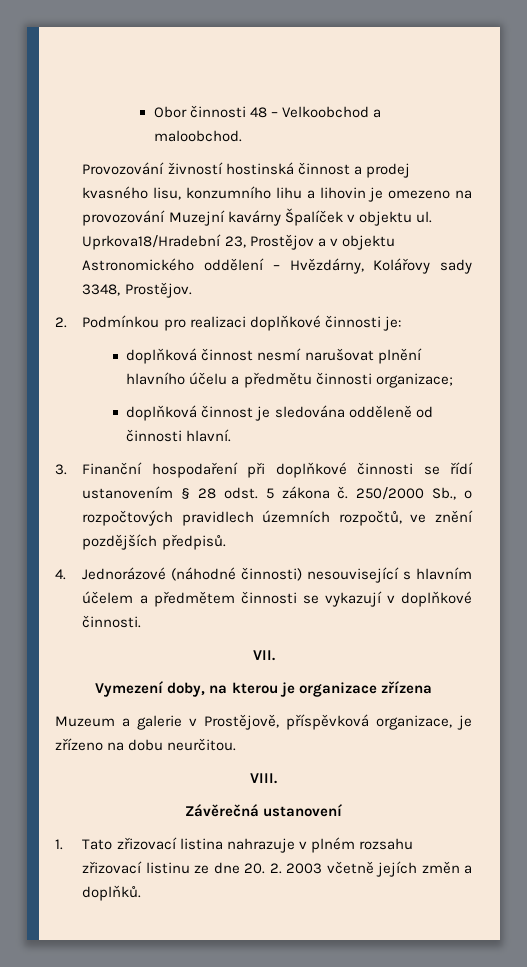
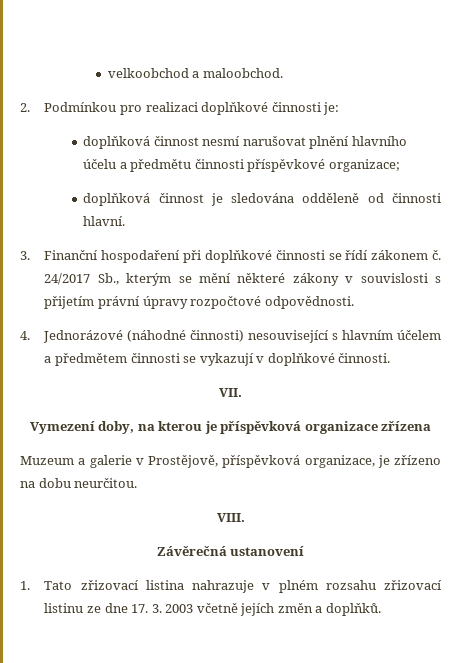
- Obor činnosti 48 – Velkoobchod a maloobchod.
- Provozování živností hostinská činnost a prodej kvasného lisu, konzumního lihu a lihovin je omezeno na provozování Muzejní kavárny Špalíček v objektu ul. Uprkova18/Hradební 23, Prostějov a v objektu Astronomického oddělení – Hvězdárny, Kolářovy sady 3348, Prostějov.
+ velkoobchod a maloobchod.
- doplňková činnost nesmí narušovat plnění hlavního účelu a předmětu činnosti organizace;
+ doplňková činnost nesmí narušovat plnění hlavního účelu a předmětu činnosti příspěvkové organizace;
- 3. Finanční hospodaření při doplňkové činnosti se řídí ustanovením § 28 odst. 5 zákona č. 250/2000 Sb., o rozpočtových pravidlech územních rozpočtů, ve znění pozdějších předpisů.
+ 3. Finanční hospodaření při doplňkové činnosti se řídí zákonem č. 24/2017 Sb., kterým se mění některé zákony v souvislosti s přijetím právní úpravy rozpočtové odpovědnosti.
- Vymezení doby, na kterou je organizace zřízena
+ Vymezení doby, na kterou je příspěvková organizace zřízena
- 1. Tato zřizovací listina nahrazuje v plném rozsahu zřizovací listinu ze dne 20. 2. 2003 včetně jejích změn a doplňků.
+ 1. Tato zřizovací listina nahrazuje v plném rozsahu zřizovací listinu ze dne 17. 3. 2003 včetně jejích změn a doplňků.

